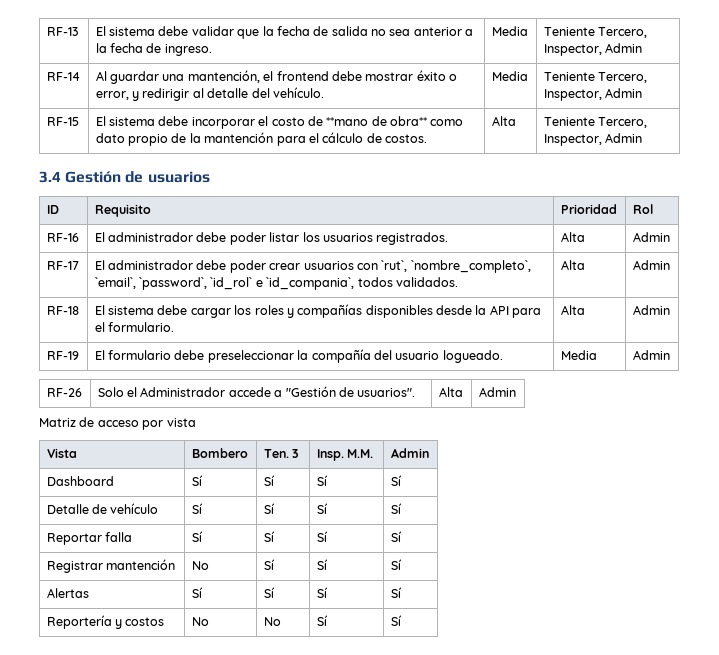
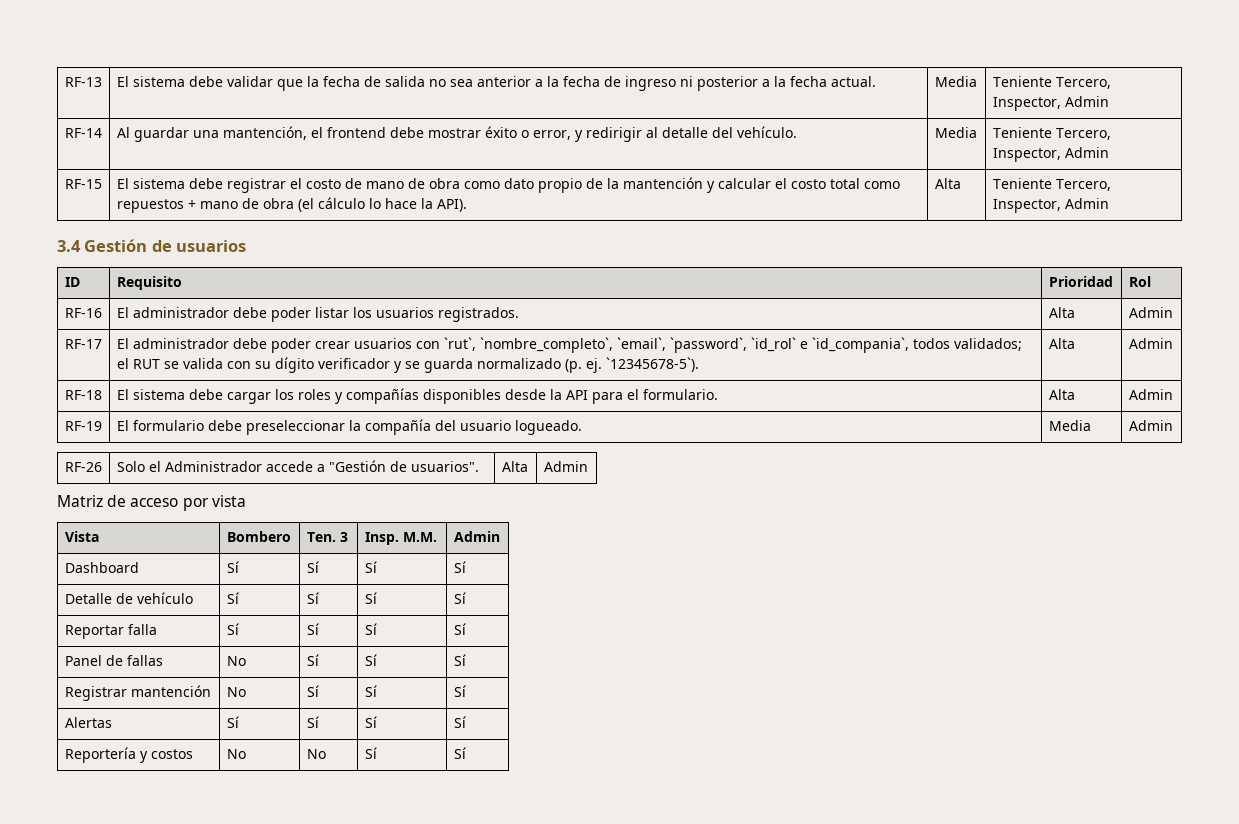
- RF-13 | El sistema debe validar que la fecha de salida no sea anterior a la fecha de ingreso. | Media | Teniente Tercero, Inspector, Admin
+ RF-13 | El sistema debe validar que la fecha de salida no sea anterior a la fecha de ingreso ni posterior a la fecha actual. | Media | Teniente Tercero, Inspector, Admin
- RF-15 | El sistema debe incorporar el costo de **mano de obra** como dato propio de la mantención para el cálculo de costos. | Alta | Teniente Tercero, Inspector, Admin
+ RF-15 | El sistema debe registrar el costo de mano de obra como dato propio de la mantención y calcular el costo total como repuestos + mano de obra (el cálculo lo hace la API). | Alta | Teniente Tercero, Inspector, Admin
- RF-17 | El administrador debe poder crear usuarios con `rut`, `nombre_completo`, `email`, `password`, `id_rol` e `id_compania`, todos validados. | Alta | Admin
+ RF-17 | El administrador debe poder crear usuarios con `rut`, `nombre_completo`, `email`, `password`, `id_rol` e `id_compania`, todos validados; el RUT se valida con su dígito verificador y se guarda normalizado (p. ej. `12345678-5`). | Alta | Admin
+ Panel de fallas | No | Sí | Sí | Sí

